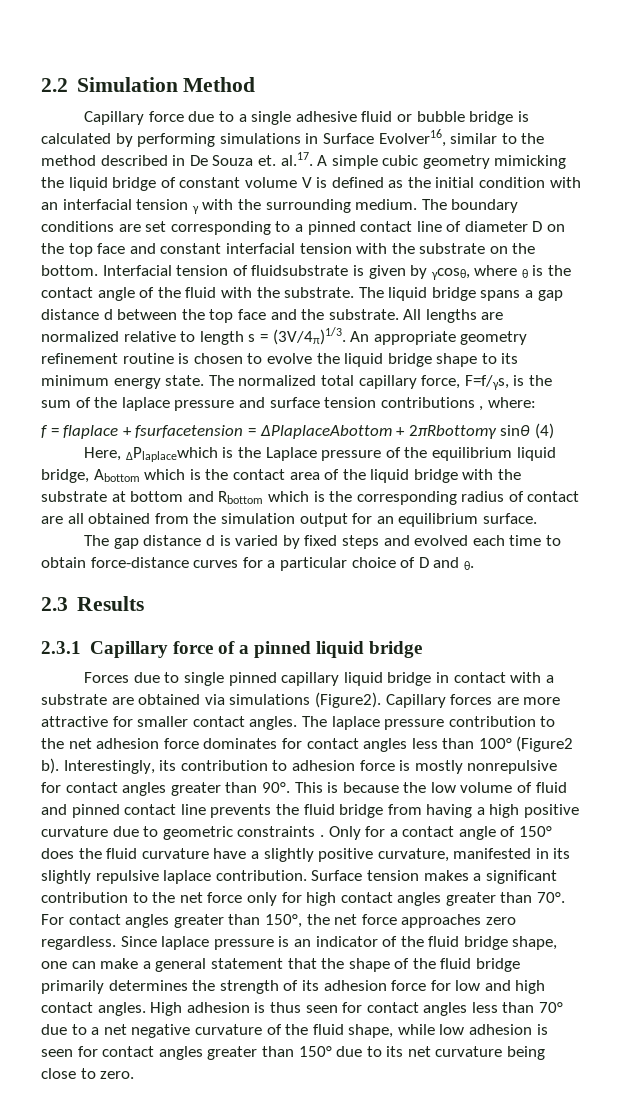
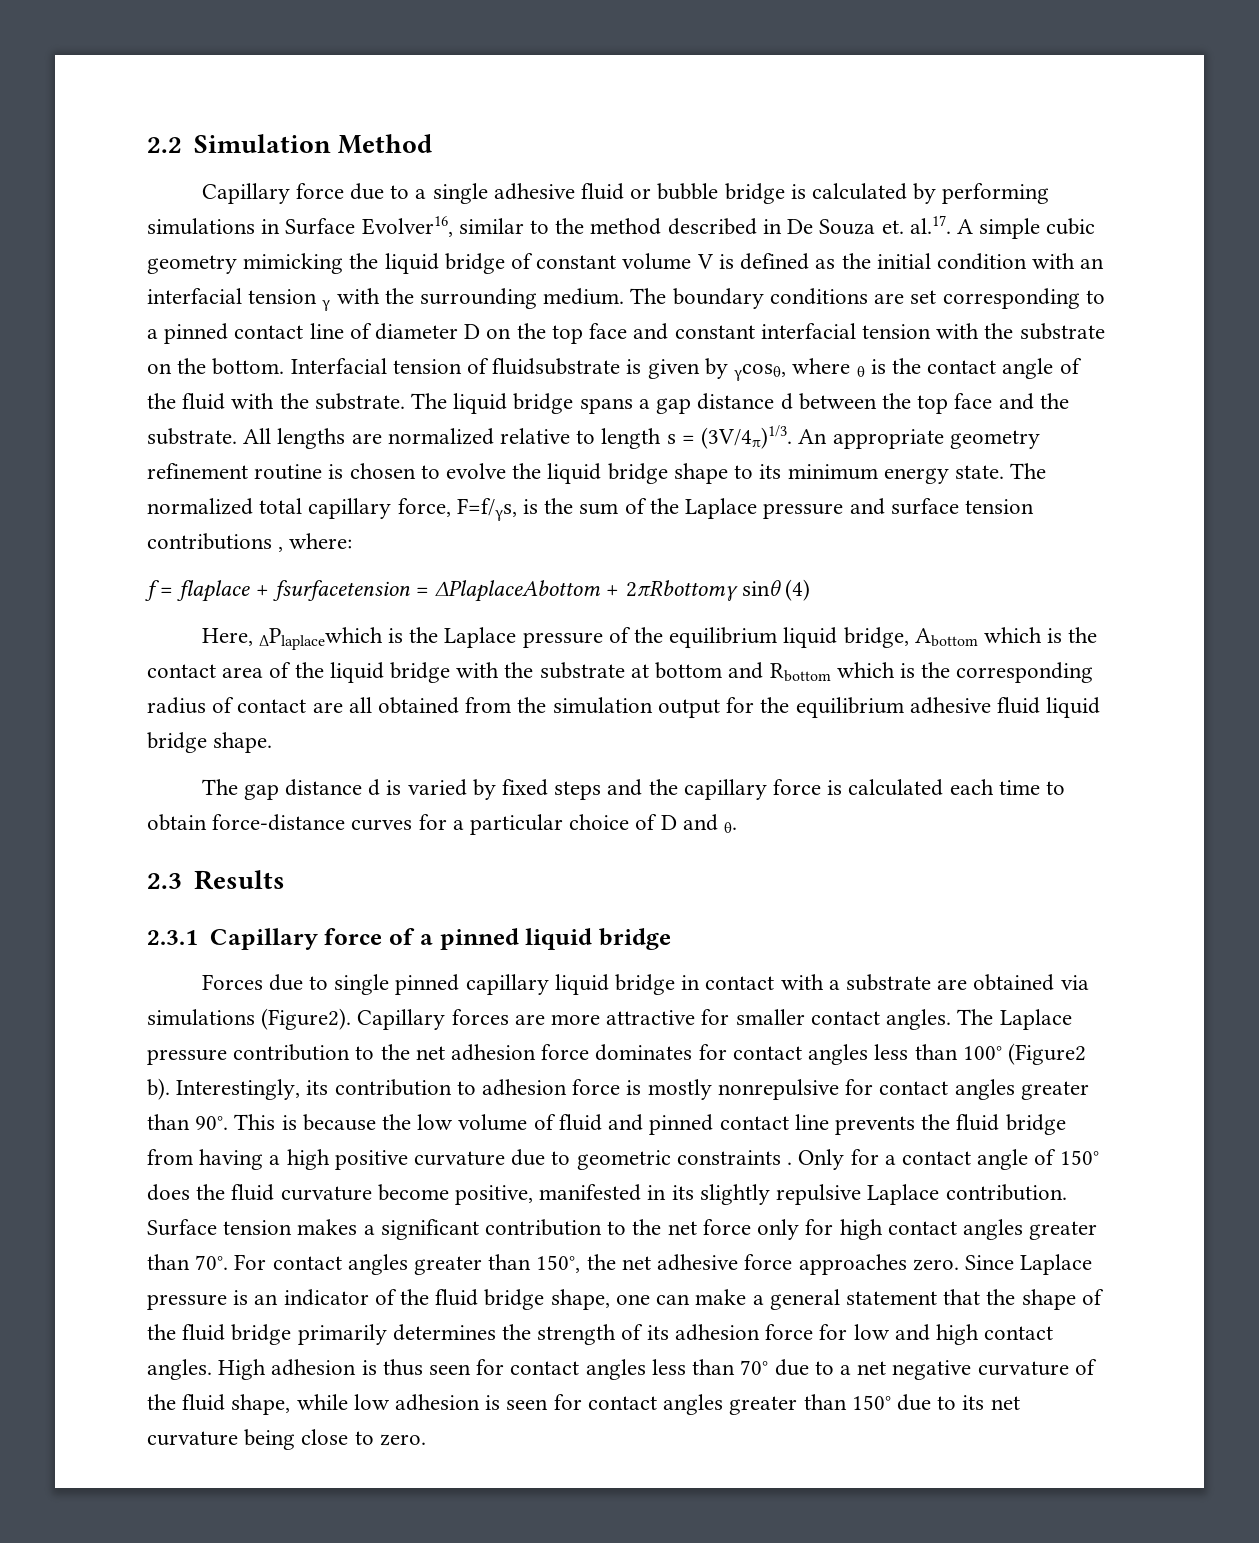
- The normalized total capillary force, F=f/γs, is the sum of the laplace pressure and surface tension contributions , where:
+ The normalized total capillary force, F=f/γs, is the sum of the Laplace pressure and surface tension contributions , where:
- Here, ΔPlaplacewhich is the Laplace pressure of the equilibrium liquid bridge, Abottom which is the contact area of the liquid bridge with the substrate at bottom and Rbottom which is the corresponding radius of contact are all obtained from the simulation output for an equilibrium surface.
+ Here, ΔPlaplacewhich is the Laplace pressure of the equilibrium liquid bridge, Abottom which is the contact area of the liquid bridge with the substrate at bottom and Rbottom which is the corresponding radius of contact are all obtained from the simulation output for the equilibrium adhesive fluid liquid bridge shape.
- The gap distance d is varied by fixed steps and evolved each time to obtain force-distance curves for a particular choice of D and θ.
+ The gap distance d is varied by fixed steps and the capillary force is calculated each time to obtain force-distance curves for a particular choice of D and θ.
- The laplace pressure contribution to the net adhesion force dominates for contact angles less than 100° (Figure2 b).
+ The Laplace pressure contribution to the net adhesion force dominates for contact angles less than 100° (Figure2 b).
- Only for a contact angle of 150° does the fluid curvature have a slightly positive curvature, manifested in its slightly repulsive laplace contribution.
+ Only for a contact angle of 150° does the fluid curvature become positive, manifested in its slightly repulsive Laplace contribution.
- For contact angles greater than 150°, the net force approaches zero regardless. Since laplace pressure is an indicator of the fluid bridge shape, one can make a general statement that the shape of the fluid bridge primarily determines the strength of its adhesion force for low and high contact angles.
+ For contact angles greater than 150°, the net adhesive force approaches zero. Since Laplace pressure is an indicator of the fluid bridge shape, one can make a general statement that the shape of the fluid bridge primarily determines the strength of its adhesion force for low and high contact angles.

